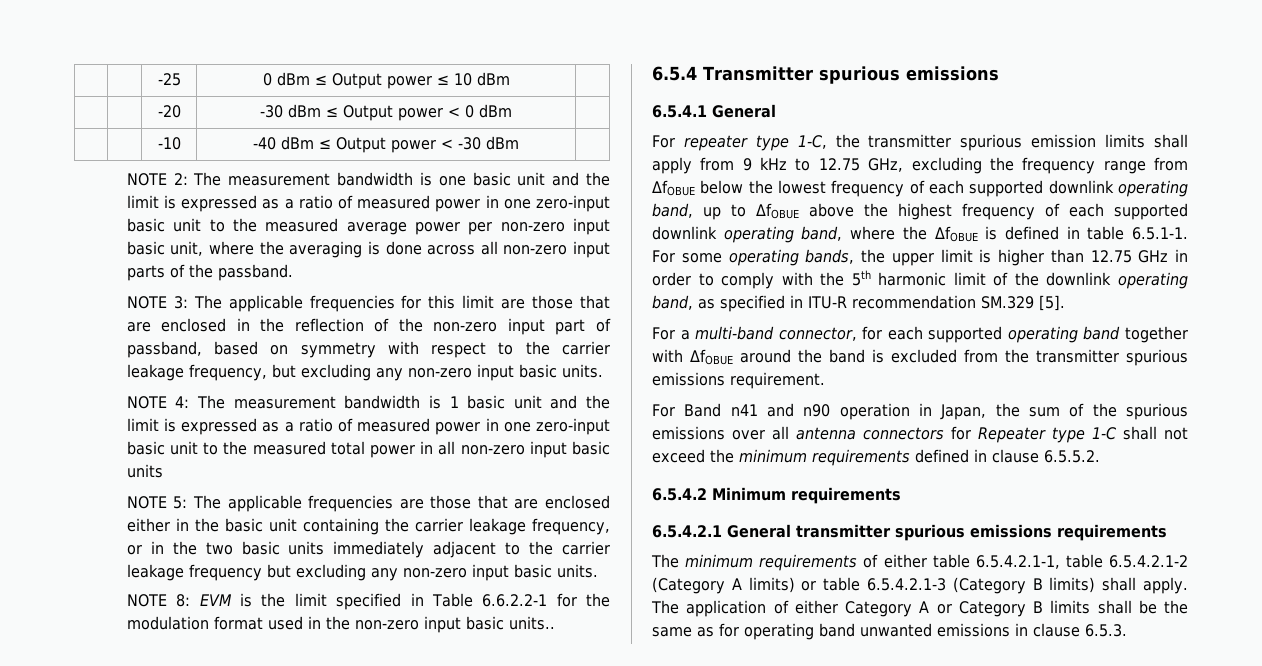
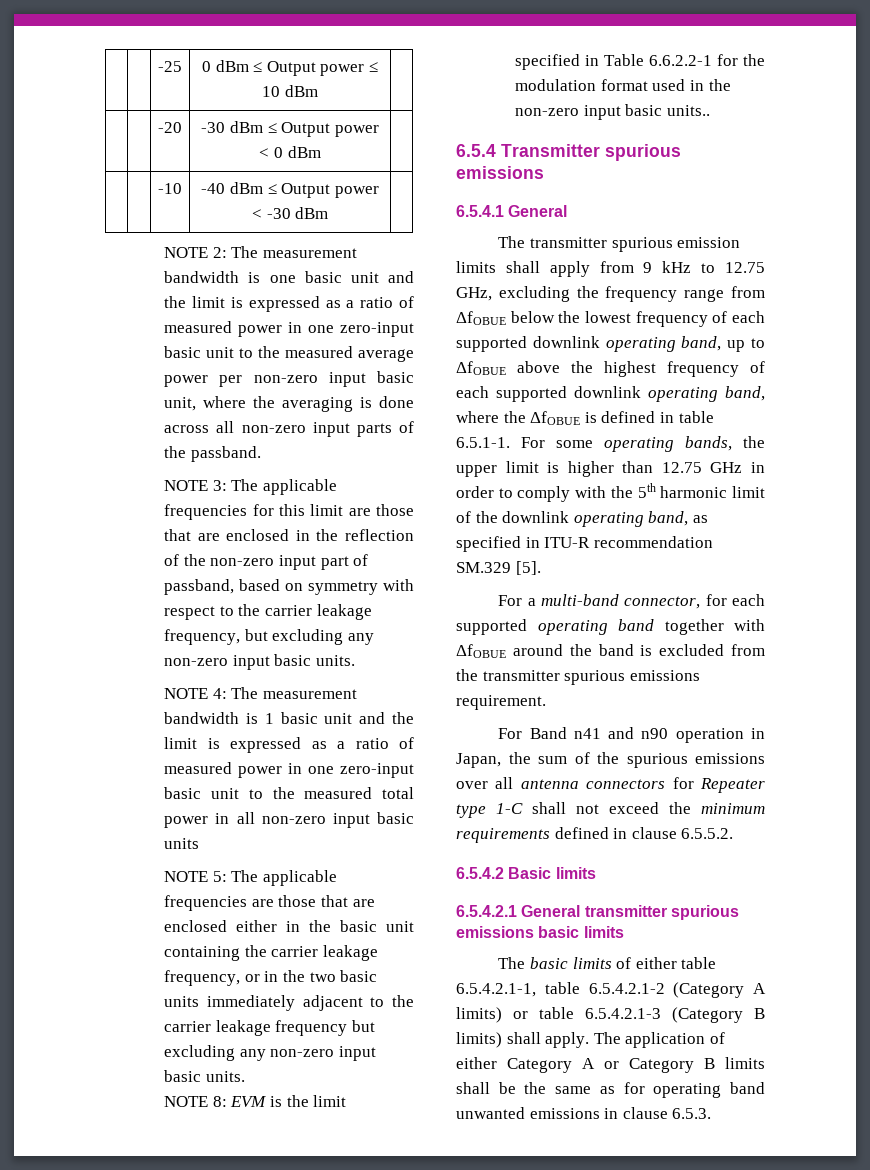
- For repeater type 1-C, the transmitter spurious emission limits shall apply from 9 kHz to 12.75 GHz, excluding the frequency range from ΔfOBUE below the lowest frequency of each supported downlink operating band, up to ΔfOBUE above the highest frequency of each supported downlink operating band, where the ΔfOBUE is defined in table 6.5.1-1. For some operating bands, the upper limit is higher than 12.75 GHz in order to comply with the 5th harmonic limit of the downlink operating band, as specified in ITU-R recommendation SM.329 [5].
+ The transmitter spurious emission limits shall apply from 9 kHz to 12.75 GHz, excluding the frequency range from ΔfOBUE below the lowest frequency of each supported downlink operating band, up to ΔfOBUE above the highest frequency of each supported downlink operating band, where the ΔfOBUE is defined in table 6.5.1-1. For some operating bands, the upper limit is higher than 12.75 GHz in order to comply with the 5th harmonic limit of the downlink operating band, as specified in ITU-R recommendation SM.329 [5].
- 6.5.4.2 Minimum requirements
+ 6.5.4.2 Basic limits
- 6.5.4.2.1 General transmitter spurious emissions requirements
- The minimum requirements of either table 6.5.4.2.1-1, table 6.5.4.2.1-2 (Category A limits) or table 6.5.4.2.1-3 (Category B limits) shall apply.
+ 6.5.4.2.1 General transmitter spurious emissions basic limits
+ The basic limits of either table 6.5.4.2.1-1, table 6.5.4.2.1-2 (Category A limits) or table 6.5.4.2.1-3 (Category B limits) shall apply.

